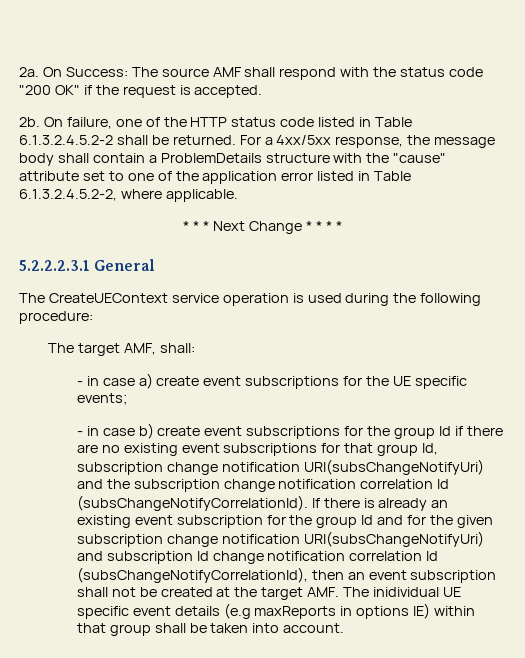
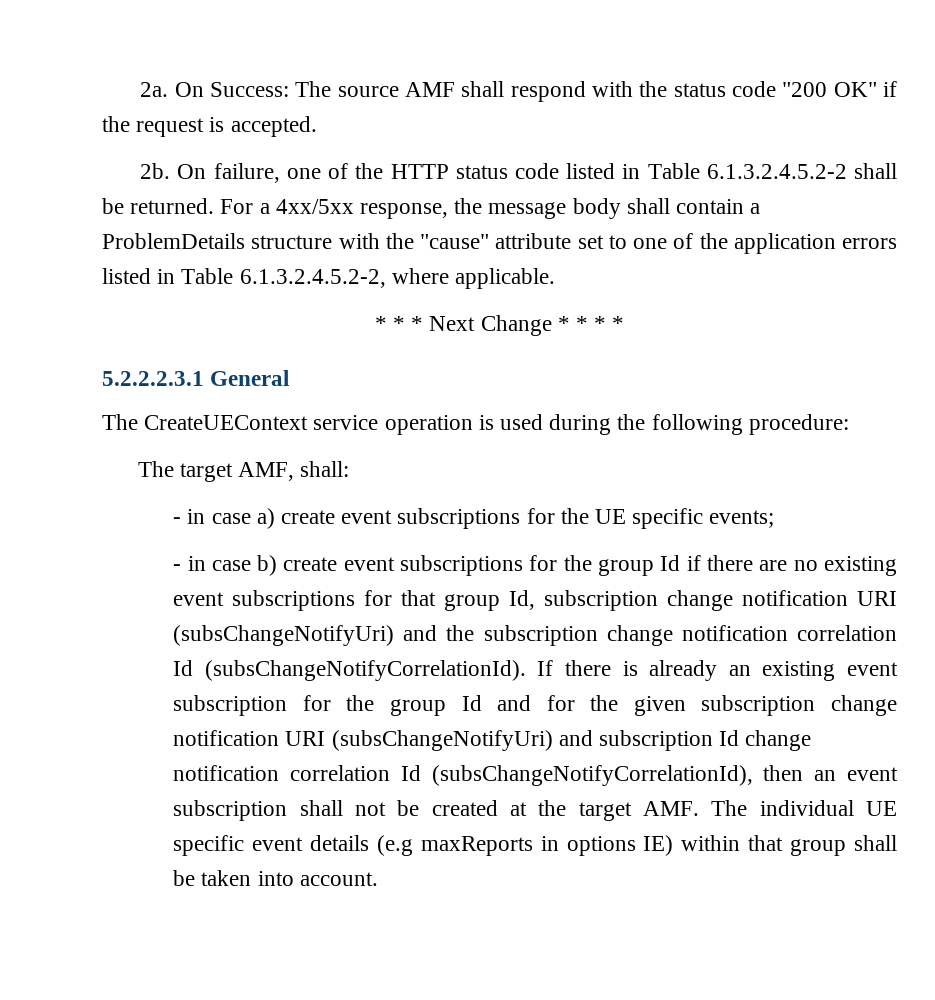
- For a 4xx/5xx response, the message body shall contain a ProblemDetails structure with the "cause" attribute set to one of the application error listed in Table 6.1.3.2.4.5.2-2, where applicable.
+ For a 4xx/5xx response, the message body shall contain a ProblemDetails structure with the "cause" attribute set to one of the application errors listed in Table 6.1.3.2.4.5.2-2, where applicable.
- - in case b) create event subscriptions for the group Id if there are no existing event subscriptions for that group Id, subscription change notification URI(subsChangeNotifyUri) and the subscription change notification correlation Id (subsChangeNotifyCorrelationId).
+ - in case b) create event subscriptions for the group Id if there are no existing event subscriptions for that group Id, subscription change notification URI (subsChangeNotifyUri) and the subscription change notification correlation Id (subsChangeNotifyCorrelationId).
- If there is already an existing event subscription for the group Id and for the given subscription change notification URI(subsChangeNotifyUri) and subscription Id change notification correlation Id (subsChangeNotifyCorrelationId), then an event subscription shall not be created at the target AMF. The inidividual UE specific event details (e.g maxReports in options IE) within that group shall be taken into account.
+ If there is already an existing event subscription for the group Id and for the given subscription change notification URI (subsChangeNotifyUri) and subscription Id change notification correlation Id (subsChangeNotifyCorrelationId), then an event subscription shall not be created at the target AMF. The individual UE specific event details (e.g maxReports in options IE) within that group shall be taken into account.

